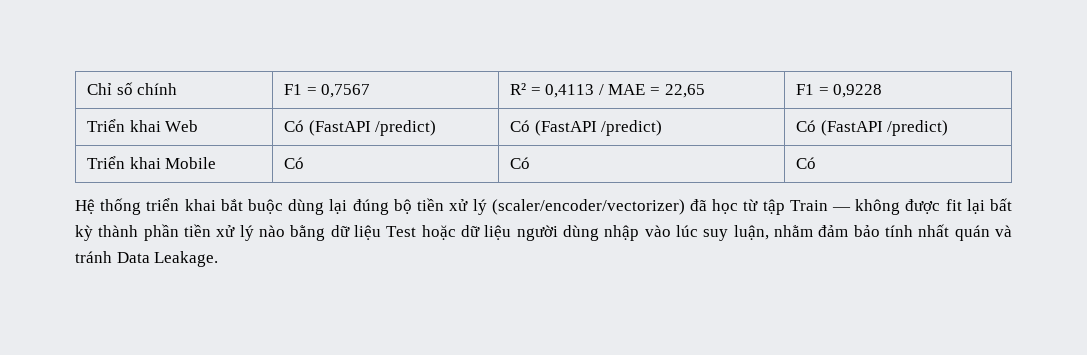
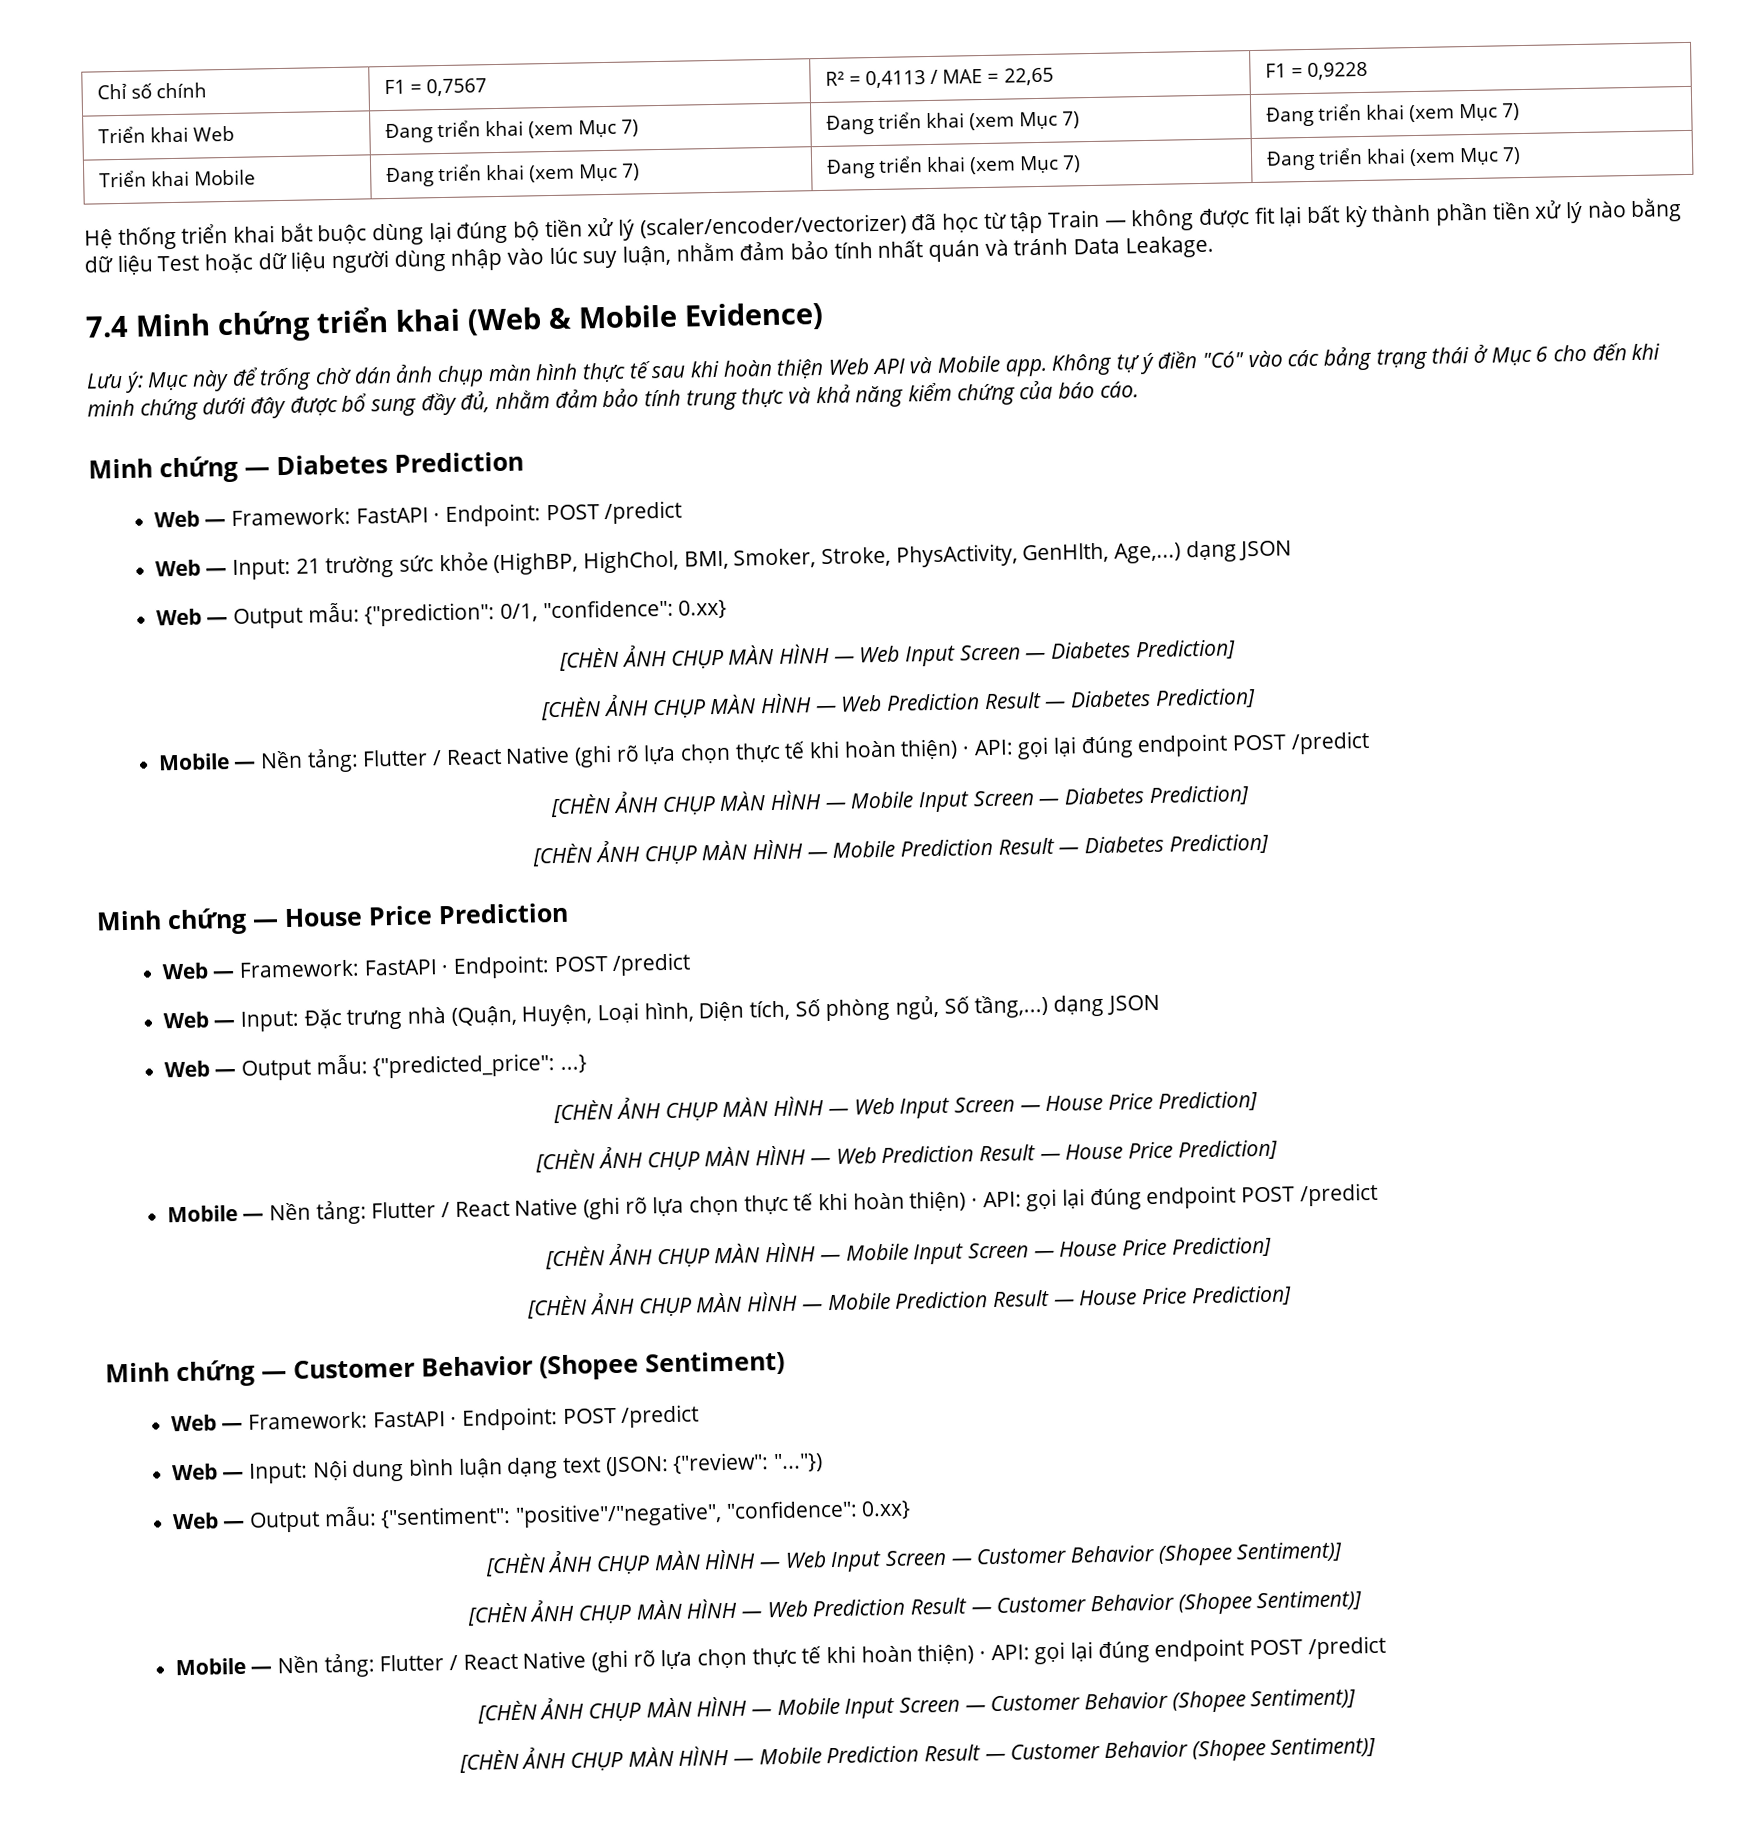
- Triển khai Web | Có (FastAPI /predict) | Có (FastAPI /predict) | Có (FastAPI /predict)
- Triển khai Mobile | Có | Có | Có
+ Triển khai Web | Đang triển khai (xem Mục 7) | Đang triển khai (xem Mục 7) | Đang triển khai (xem Mục 7)
+ Triển khai Mobile | Đang triển khai (xem Mục 7) | Đang triển khai (xem Mục 7) | Đang triển khai (xem Mục 7)
+ 7.4 Minh chứng triển khai (Web & Mobile Evidence)
+ Lưu ý: Mục này để trống chờ dán ảnh chụp màn hình thực tế sau khi hoàn thiện Web API và Mobile app. Không tự ý điền "Có" vào các bảng trạng thái ở Mục 6 cho đến khi minh chứng dưới đây được bổ sung đầy đủ, nhằm đảm bảo tính trung thực và khả năng kiểm chứng của báo cáo.
+ Minh chứng — Diabetes Prediction
+ Web — Framework: FastAPI · Endpoint: POST /predict
+ Web — Input: 21 trường sức khỏe (HighBP, HighChol, BMI, Smoker, Stroke, PhysActivity, GenHlth, Age,...) dạng JSON
+ Web — Output mẫu: {"prediction": 0/1, "confidence": 0.xx}
+ [CHÈN ẢNH CHỤP MÀN HÌNH — Web Input Screen — Diabetes Prediction]
+ [CHÈN ẢNH CHỤP MÀN HÌNH — Web Prediction Result — Diabetes Prediction]
+ Mobile — Nền tảng: Flutter / React Native (ghi rõ lựa chọn thực tế khi hoàn thiện) · API: gọi lại đúng endpoint POST /predict
+ [CHÈN ẢNH CHỤP MÀN HÌNH — Mobile Input Screen — Diabetes Prediction]
+ [CHÈN ẢNH CHỤP MÀN HÌNH — Mobile Prediction Result — Diabetes Prediction]
+ Minh chứng — House Price Prediction
+ Web — Framework: FastAPI · Endpoint: POST /predict
+ Web — Input: Đặc trưng nhà (Quận, Huyện, Loại hình, Diện tích, Số phòng ngủ, Số tầng,...) dạng JSON
+ Web — Output mẫu: {"predicted_price": ...}
+ [CHÈN ẢNH CHỤP MÀN HÌNH — Web Input Screen — House Price Prediction]
+ [CHÈN ẢNH CHỤP MÀN HÌNH — Web Prediction Result — House Price Prediction]
+ Mobile — Nền tảng: Flutter / React Native (ghi rõ lựa chọn thực tế khi hoàn thiện) · API: gọi lại đúng endpoint POST /predict
+ [CHÈN ẢNH CHỤP MÀN HÌNH — Mobile Input Screen — House Price Prediction]
+ [CHÈN ẢNH CHỤP MÀN HÌNH — Mobile Prediction Result — House Price Prediction]
+ Minh chứng — Customer Behavior (Shopee Sentiment)
+ Web — Framework: FastAPI · Endpoint: POST /predict
+ Web — Input: Nội dung bình luận dạng text (JSON: {"review": "..."})
+ Web — Output mẫu: {"sentiment": "positive"/"negative", "confidence": 0.xx}
+ [CHÈN ẢNH CHỤP MÀN HÌNH — Web Input Screen — Customer Behavior (Shopee Sentiment)]
+ [CHÈN ẢNH CHỤP MÀN HÌNH — Web Prediction Result — Customer Behavior (Shopee Sentiment)]
+ Mobile — Nền tảng: Flutter / React Native (ghi rõ lựa chọn thực tế khi hoàn thiện) · API: gọi lại đúng endpoint POST /predict
+ [CHÈN ẢNH CHỤP MÀN HÌNH — Mobile Input Screen — Customer Behavior (Shopee Sentiment)]
+ [CHÈN ẢNH CHỤP MÀN HÌNH — Mobile Prediction Result — Customer Behavior (Shopee Sentiment)]

